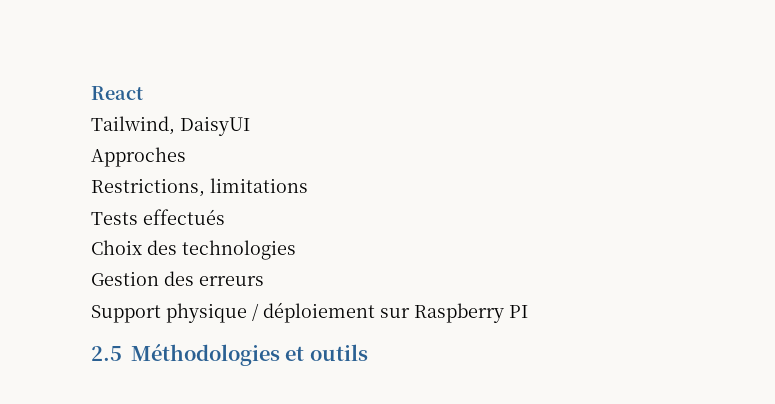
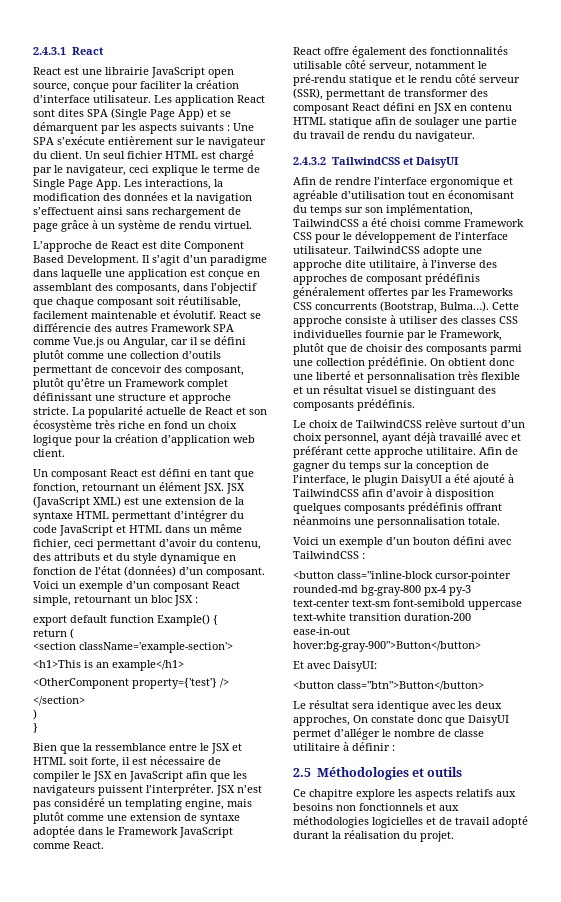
- React
+ 2.4.3.1 React
- Tailwind, DaisyUI
- Approches
- Restrictions, limitations
- Tests effectués
- Choix des technologies
- Gestion des erreurs
- Support physique / déploiement sur Raspberry PI
+ React est une librairie JavaScript open source, conçue pour faciliter la création d’interface utilisateur. Les application React sont dites SPA (Single Page App) et se démarquent par les aspects suivants : Une SPA s’exécute entièrement sur le navigateur du client. Un seul fichier HTML est chargé par le navigateur, ceci explique le terme de Single Page App. Les interactions, la modification des données et la navigation s’effectuent ainsi sans rechargement de page grâce à un système de rendu virtuel.
+ L’approche de React est dite Component Based Development. Il s’agit d’un paradigme dans laquelle une application est conçue en assemblant des composants, dans l’objectif que chaque composant soit réutilisable, facilement maintenable et évolutif. React se différencie des autres Framework SPA comme Vue.js ou Angular, car il se défini plutôt comme une collection d’outils permettant de concevoir des composant, plutôt qu’être un Framework complet définissant une structure et approche stricte. La popularité actuelle de React et son écosystème très riche en fond un choix logique pour la création d’application web client.
+ Un composant React est défini en tant que fonction, retournant un élément JSX. JSX (JavaScript XML) est une extension de la syntaxe HTML permettant d’intégrer du code JavaScript et HTML dans un même fichier, ceci permettant d’avoir du contenu, des attributs et du style dynamique en fonction de l’état (données) d’un composant. Voici un exemple d’un composant React simple, retournant un bloc JSX :
+ export default function Example() {
+ return (
+ <section className='example-section'>
+ <h1>This is an example</h1>
+ <OtherComponent property={'test'} />
+ </section>
+ )
+ }
+ Bien que la ressemblance entre le JSX et HTML soit forte, il est nécessaire de compiler le JSX en JavaScript afin que les navigateurs puissent l’interpréter. JSX n’est pas considéré un templating engine, mais plutôt comme une extension de syntaxe adoptée dans le Framework JavaScript comme React.
+ React offre également des fonctionnalités utilisable côté serveur, notamment le pré-rendu statique et le rendu côté serveur (SSR), permettant de transformer des composant React défini en JSX en contenu HTML statique afin de soulager une partie du travail de rendu du navigateur.
+ 2.4.3.2 TailwindCSS et DaisyUI
+ Afin de rendre l’interface ergonomique et agréable d’utilisation tout en économisant du temps sur son implémentation, TailwindCSS a été choisi comme Framework CSS pour le développement de l’interface utilisateur. TailwindCSS adopte une approche dite utilitaire, à l’inverse des approches de composant prédéfinis généralement offertes par les Frameworks CSS concurrents (Bootstrap, Bulma…). Cette approche consiste à utiliser des classes CSS individuelles fournie par le Framework, plutôt que de choisir des composants parmi une collection prédéfinie. On obtient donc une liberté et personnalisation très flexible et un résultat visuel se distinguant des composants prédéfinis.
+ Le choix de TailwindCSS relève surtout d’un choix personnel, ayant déjà travaillé avec et préférant cette approche utilitaire. Afin de gagner du temps sur la conception de l’interface, le plugin DaisyUI a été ajouté à TailwindCSS afin d’avoir à disposition quelques composants prédéfinis offrant néanmoins une personnalisation totale.
+ Voici un exemple d’un bouton défini avec TailwindCSS :
+ <button class="inline-block cursor-pointer rounded-md bg-gray-800 px-4 py-3 text-center text-sm font-semibold uppercase text-white transition duration-200 ease-in-out hover:bg-gray-900">Button</button>
+ Et avec DaisyUI:
+ <button class="btn">Button</button>
+ Le résultat sera identique avec les deux approches, On constate donc que DaisyUI permet d’alléger le nombre de classe utilitaire à définir :
  2.5 Méthodologies et outils
+ Ce chapitre explore les aspects relatifs aux besoins non fonctionnels et aux méthodologies logicielles et de travail adopté durant la réalisation du projet.

